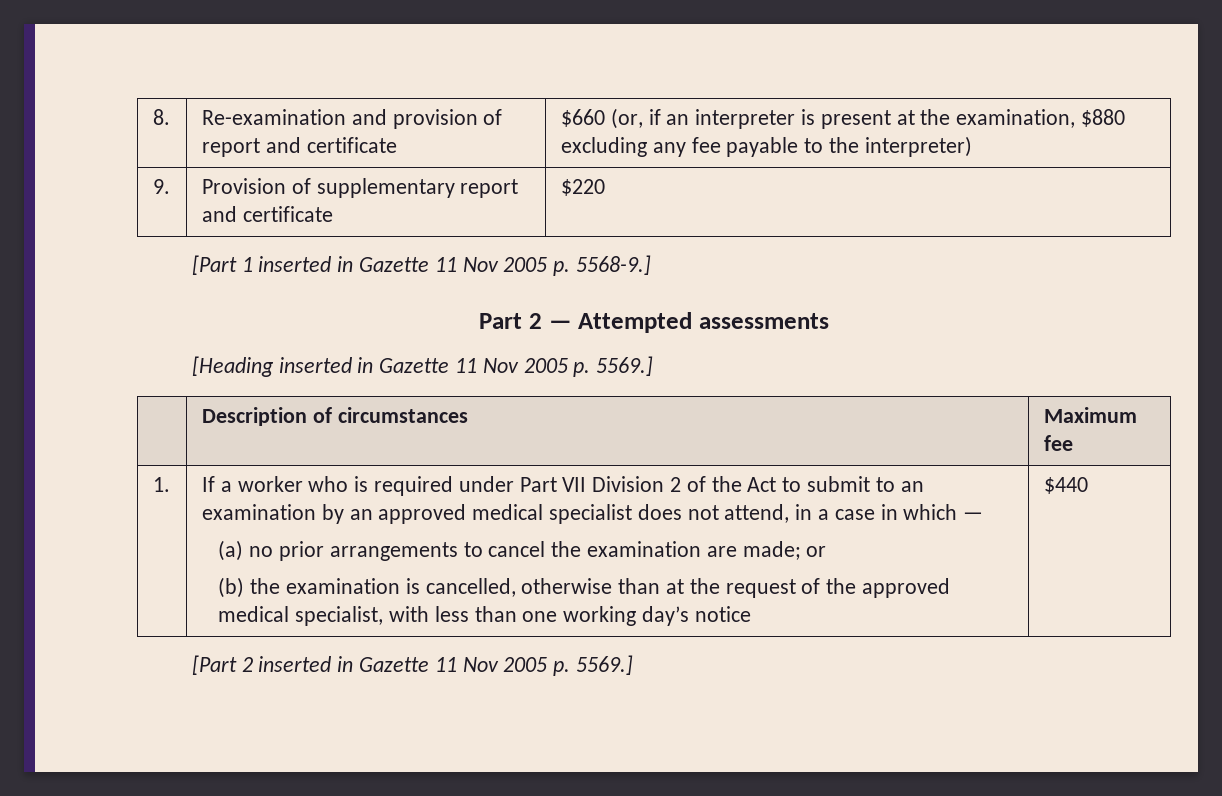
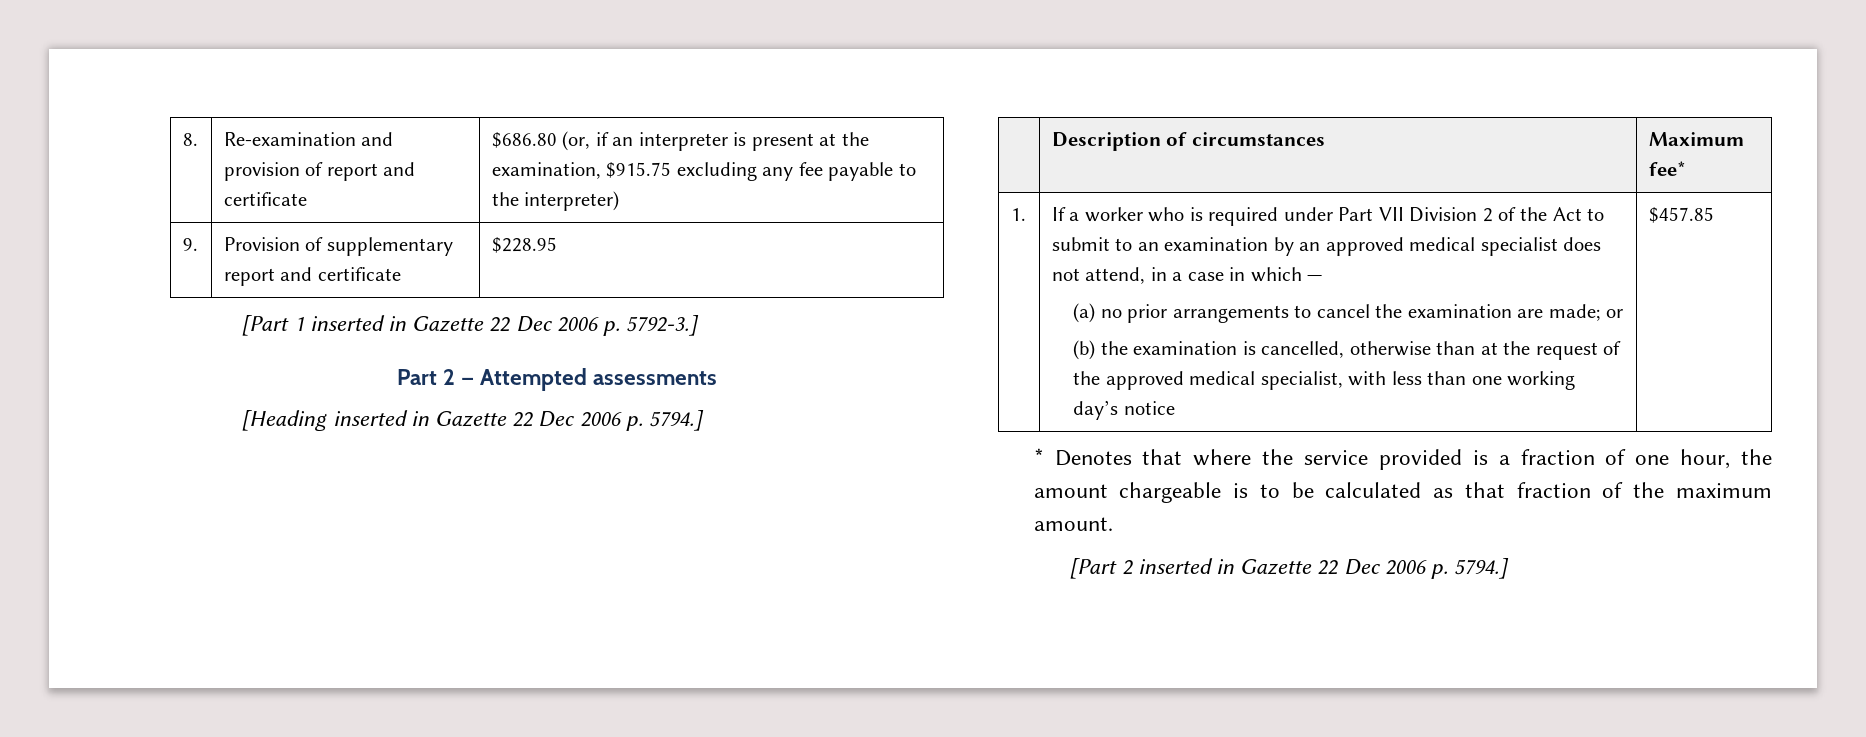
- 8. | Re-examination and provision of report and certificate | $660 (or, if an interpreter is present at the examination, $880 excluding any fee payable to the interpreter)
+ 8. | Re-examination and provision of report and certificate | $686.80 (or, if an interpreter is present at the examination, $915.75 excluding any fee payable to the interpreter)
- 9. | Provision of supplementary report and certificate | $220
+ 9. | Provision of supplementary report and certificate | $228.95
- [Part 1 inserted in Gazette 11 Nov 2005 p. 5568-9.]
+ [Part 1 inserted in Gazette 22 Dec 2006 p. 5792-3.]
- [Heading inserted in Gazette 11 Nov 2005 p. 5569.]
+ [Heading inserted in Gazette 22 Dec 2006 p. 5794.]
- | Description of circumstances | Maximum fee
+ | Description of circumstances | Maximum fee*
- $440
+ $457.85
+ * Denotes that where the service provided is a fraction of one hour, the amount chargeable is to be calculated as that fraction of the maximum amount.
- [Part 2 inserted in Gazette 11 Nov 2005 p. 5569.]
+ [Part 2 inserted in Gazette 22 Dec 2006 p. 5794.]

